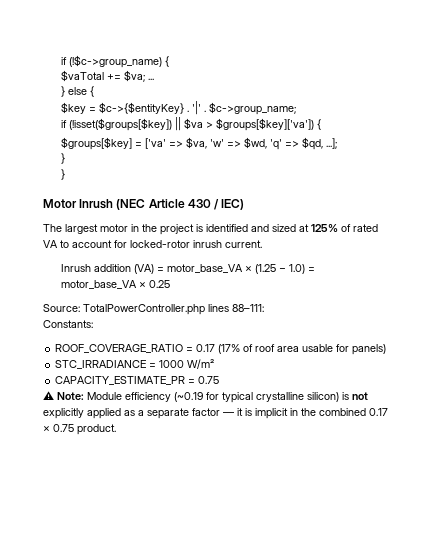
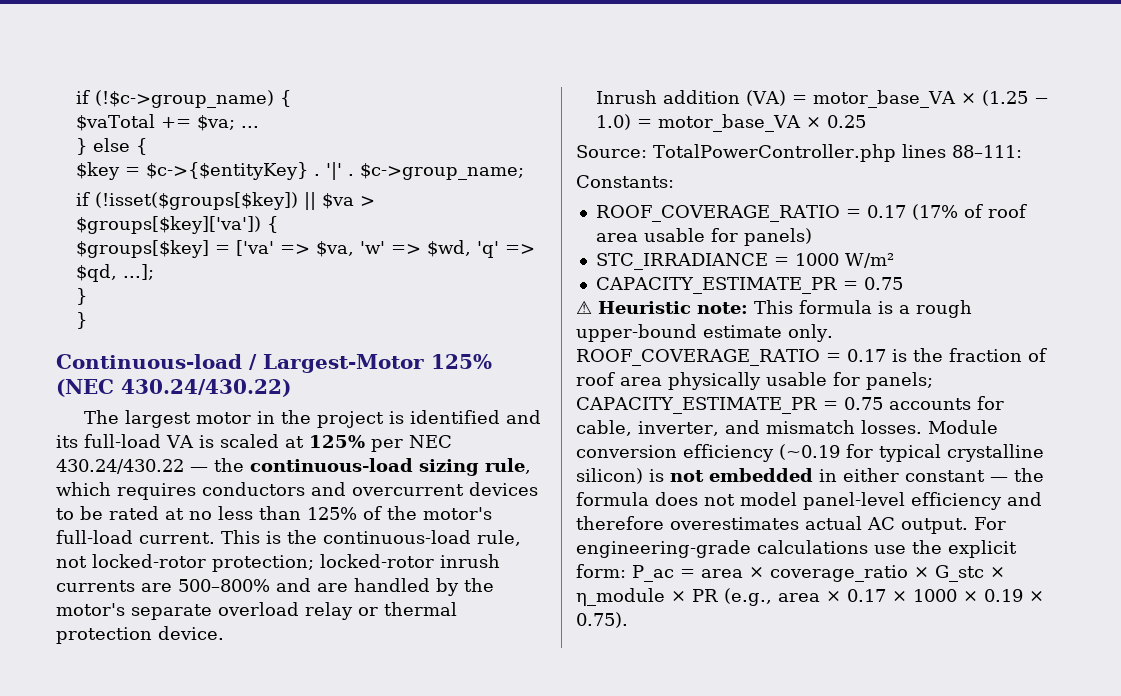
- Motor Inrush (NEC Article 430 / IEC)
+ Continuous-load / Largest-Motor 125% (NEC 430.24/430.22)
- The largest motor in the project is identified and sized at 125% of rated VA to account for locked-rotor inrush current.
+ The largest motor in the project is identified and its full-load VA is scaled at 125% per NEC 430.24/430.22 — the continuous-load sizing rule, which requires conductors and overcurrent devices to be rated at no less than 125% of the motor's full-load current. This is the continuous-load rule, not locked-rotor protection; locked-rotor inrush currents are 500–800% and are handled by the motor's separate overload relay or thermal protection device.
- ⚠ Note: Module efficiency (~0.19 for typical crystalline silicon) is not explicitly applied as a separate factor — it is implicit in the combined 0.17 × 0.75 product.
+ ⚠ Heuristic note: This formula is a rough upper-bound estimate only. ROOF_COVERAGE_RATIO = 0.17 is the fraction of roof area physically usable for panels; CAPACITY_ESTIMATE_PR = 0.75 accounts for cable, inverter, and mismatch losses. Module conversion efficiency (~0.19 for typical crystalline silicon) is not embedded in either constant — the formula does not model panel-level efficiency and therefore overestimates actual AC output. For engineering-grade calculations use the explicit form: P_ac = area × coverage_ratio × G_stc × η_module × PR (e.g., area × 0.17 × 1000 × 0.19 × 0.75).

